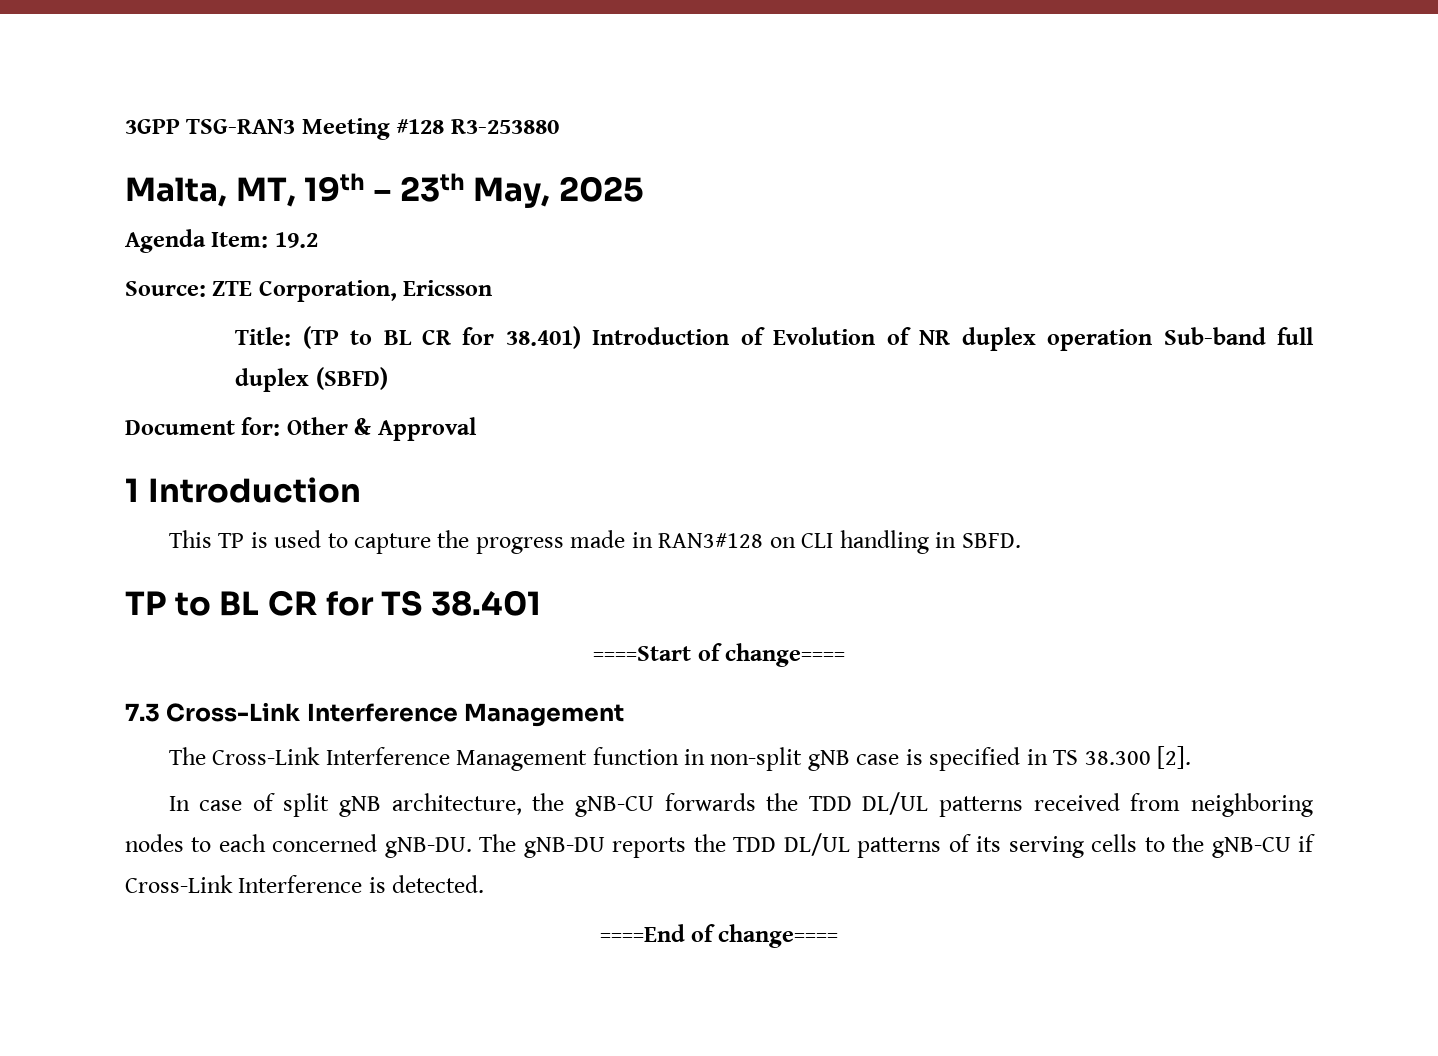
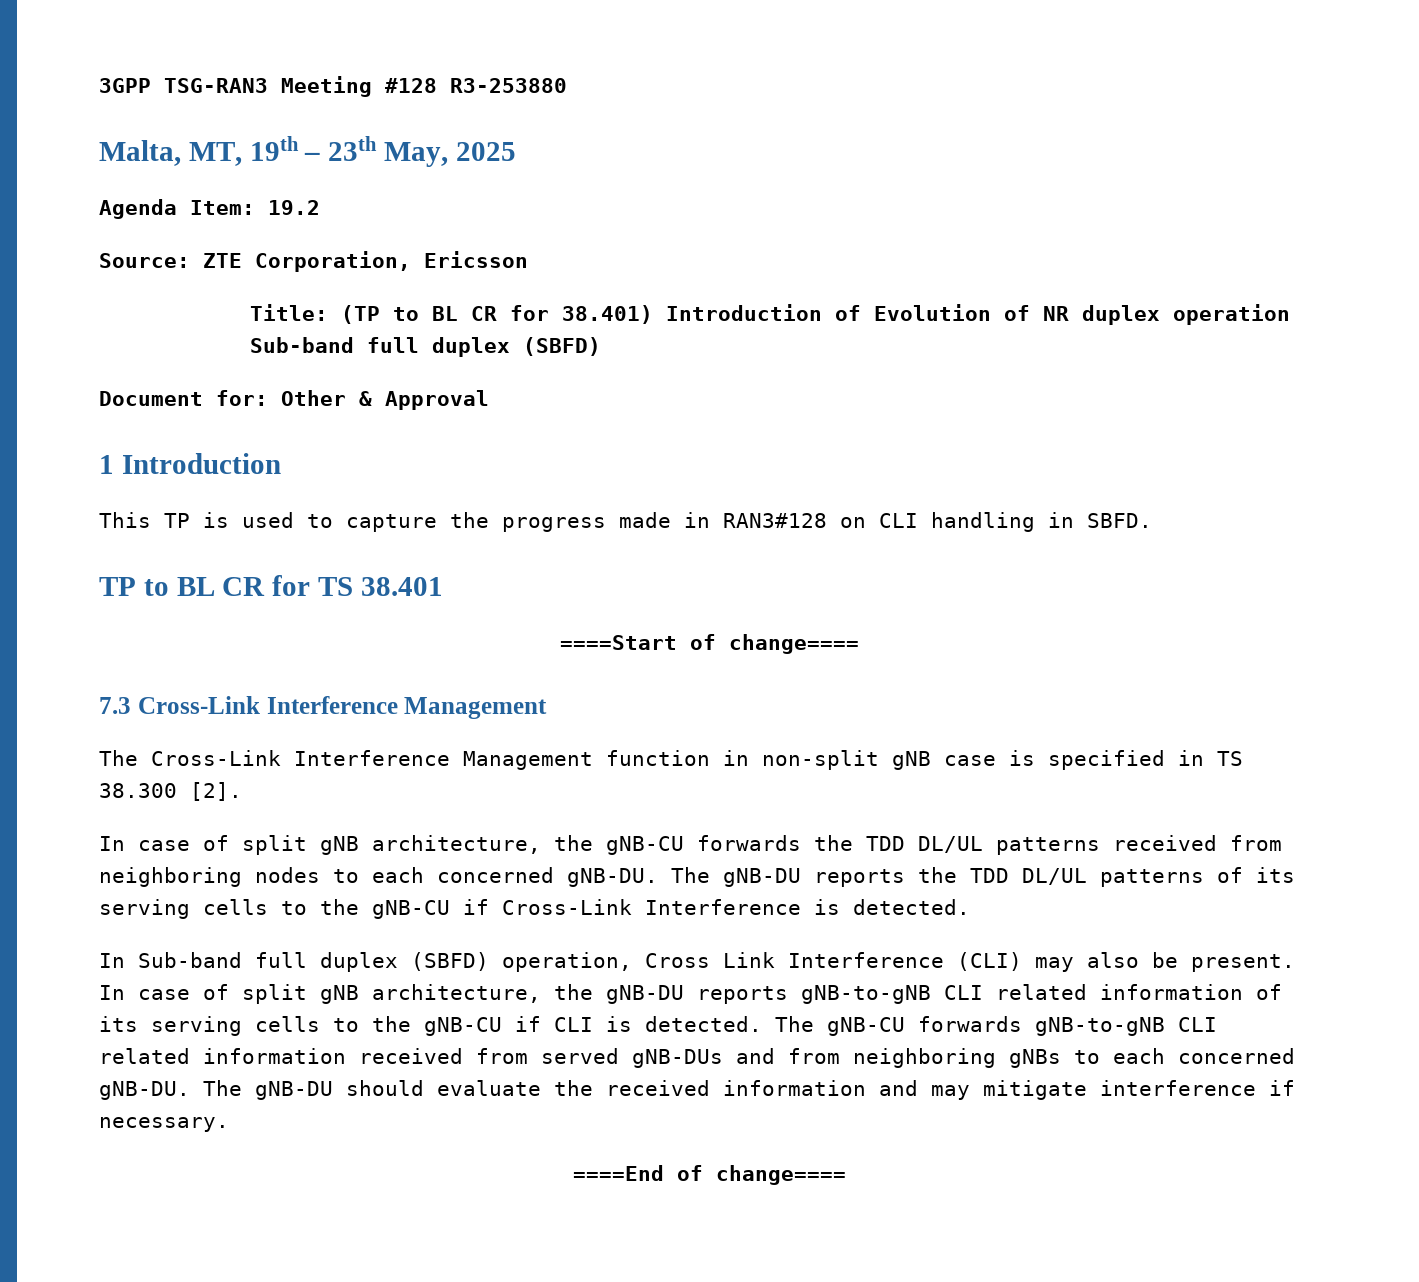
+ In Sub-band full duplex (SBFD) operation, Cross Link Interference (CLI) may also be present. In case of split gNB architecture, the gNB-DU reports gNB-to-gNB CLI related information of its serving cells to the gNB-CU if CLI is detected. The gNB-CU forwards gNB-to-gNB CLI related information received from served gNB-DUs and from neighboring gNBs to each concerned gNB-DU. The gNB-DU should evaluate the received information and may mitigate interference if necessary.

